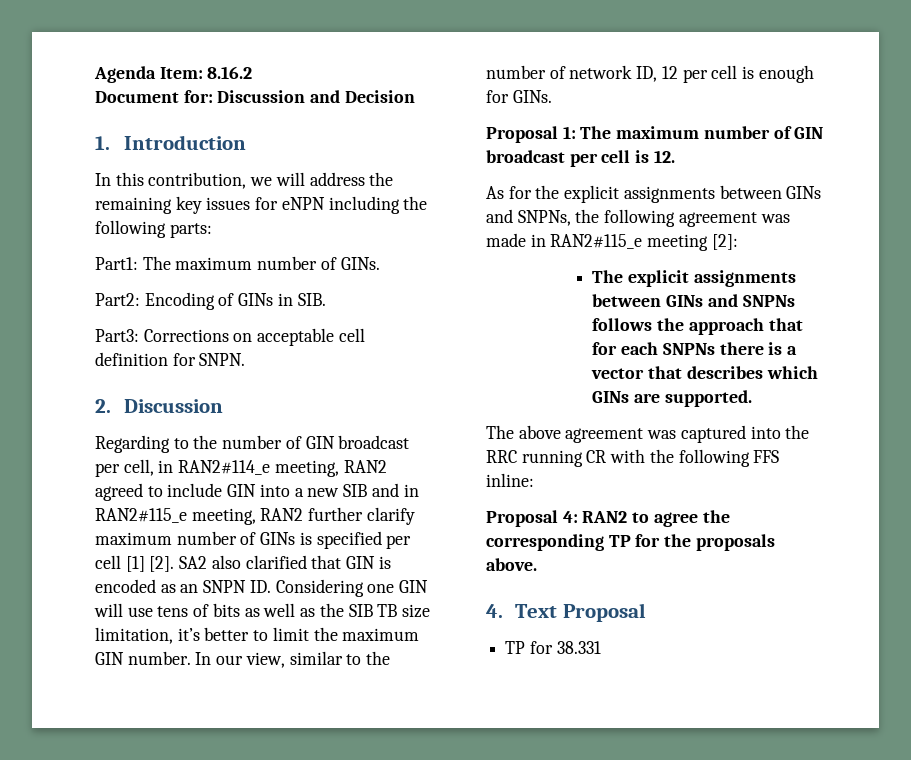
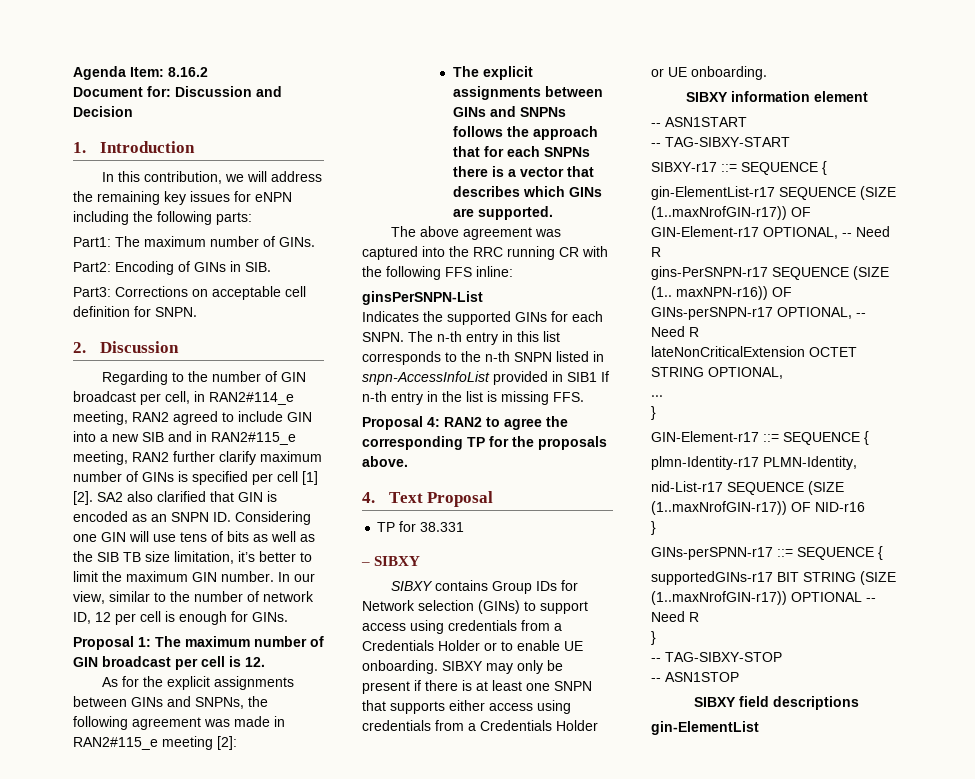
+ ginsPerSNPN-List
+ Indicates the supported GINs for each SNPN. The n-th entry in this list corresponds to the n-th SNPN listed in snpn-AccessInfoList provided in SIB1 If n-th entry in the list is missing FFS.
+ – SIBXY
+ SIBXY contains Group IDs for Network selection (GINs) to support access using credentials from a Credentials Holder or to enable UE onboarding. SIBXY may only be present if there is at least one SNPN that supports either access using credentials from a Credentials Holder or UE onboarding.
+ SIBXY information element
+ -- ASN1START
+ -- TAG-SIBXY-START
+ SIBXY-r17 ::= SEQUENCE {
+ gin-ElementList-r17 SEQUENCE (SIZE (1..maxNrofGIN-r17)) OF GIN-Element-r17 OPTIONAL, -- Need R
+ gins-PerSNPN-r17 SEQUENCE (SIZE (1.. maxNPN-r16)) OF GINs-perSNPN-r17 OPTIONAL, -- Need R
+ lateNonCriticalExtension OCTET STRING OPTIONAL,
+ ...
+ }
+ GIN-Element-r17 ::= SEQUENCE {
+ plmn-Identity-r17 PLMN-Identity,
+ nid-List-r17 SEQUENCE (SIZE (1..maxNrofGIN-r17)) OF NID-r16
+ }
+ GINs-perSPNN-r17 ::= SEQUENCE {
+ supportedGINs-r17 BIT STRING (SIZE (1..maxNrofGIN-r17)) OPTIONAL -- Need R
+ }
+ -- TAG-SIBXY-STOP
+ -- ASN1STOP
+ SIBXY field descriptions
+ gin-ElementList

